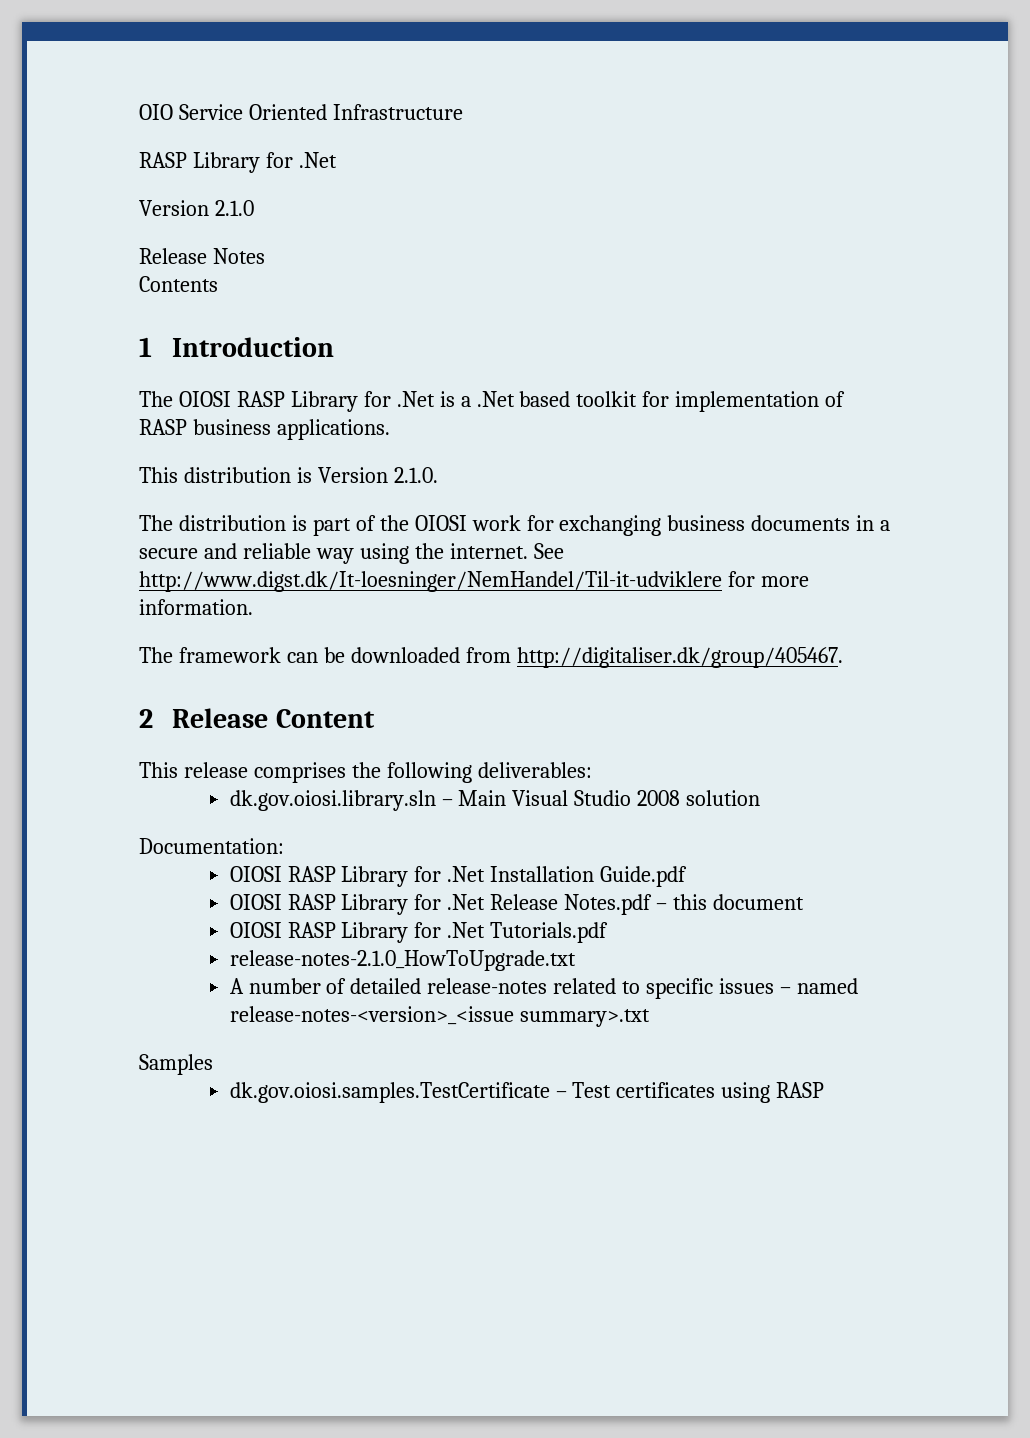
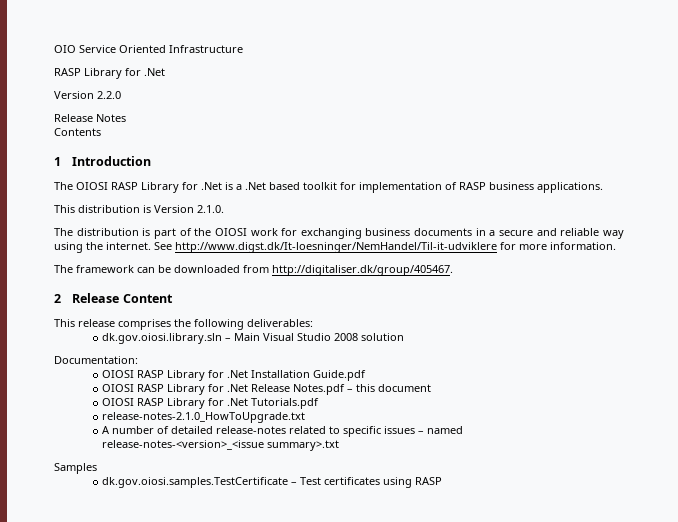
- Version 2.1.0
+ Version 2.2.0

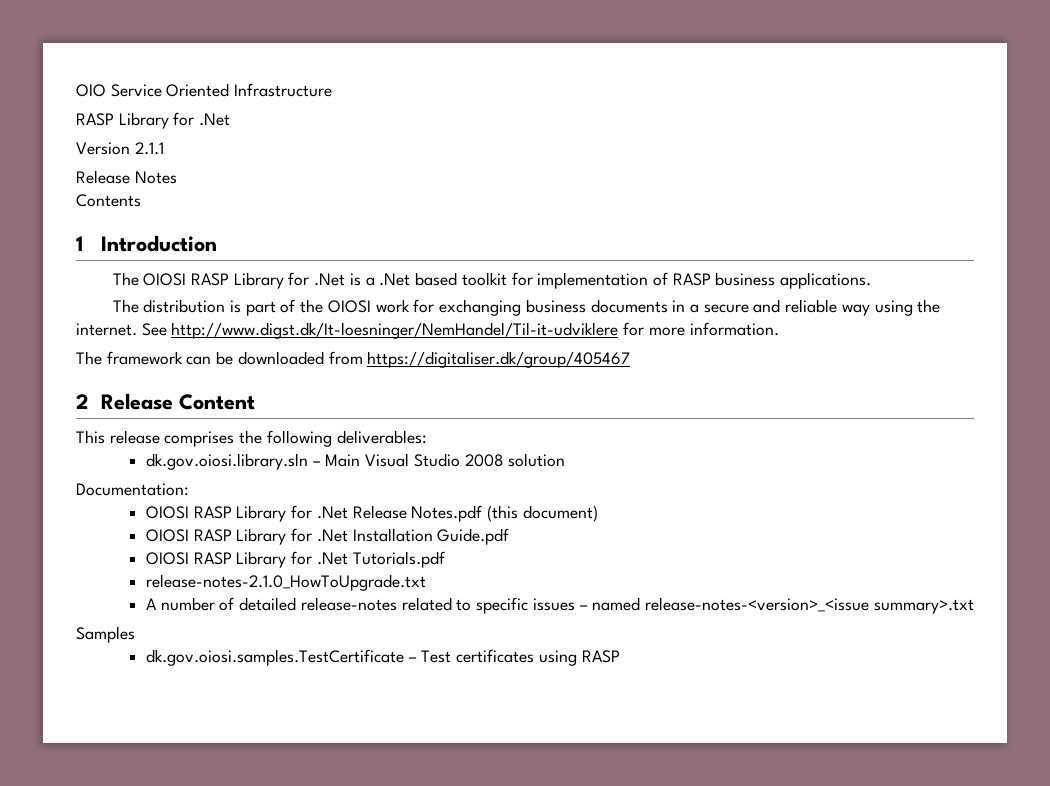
- Version 2.2.0
+ Version 2.1.1
- This distribution is Version 2.1.0.
- The framework can be downloaded from http://digitaliser.dk/group/405467.
+ The framework can be downloaded from https://digitaliser.dk/group/405467
+ OIOSI RASP Library for .Net Release Notes.pdf (this document)
  OIOSI RASP Library for .Net Installation Guide.pdf
- OIOSI RASP Library for .Net Release Notes.pdf – this document

